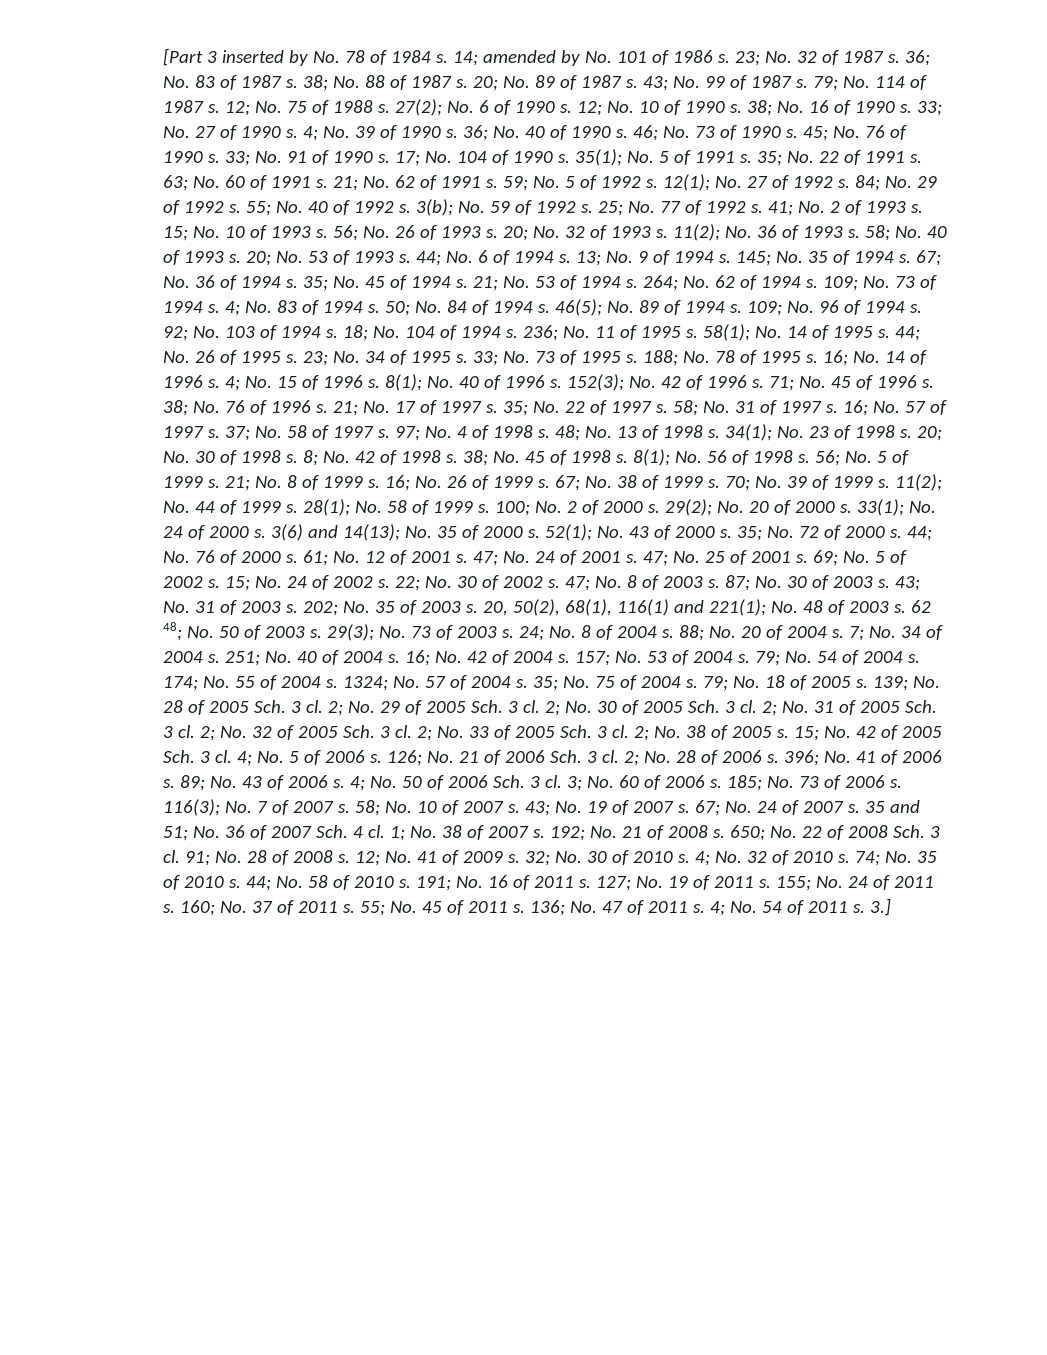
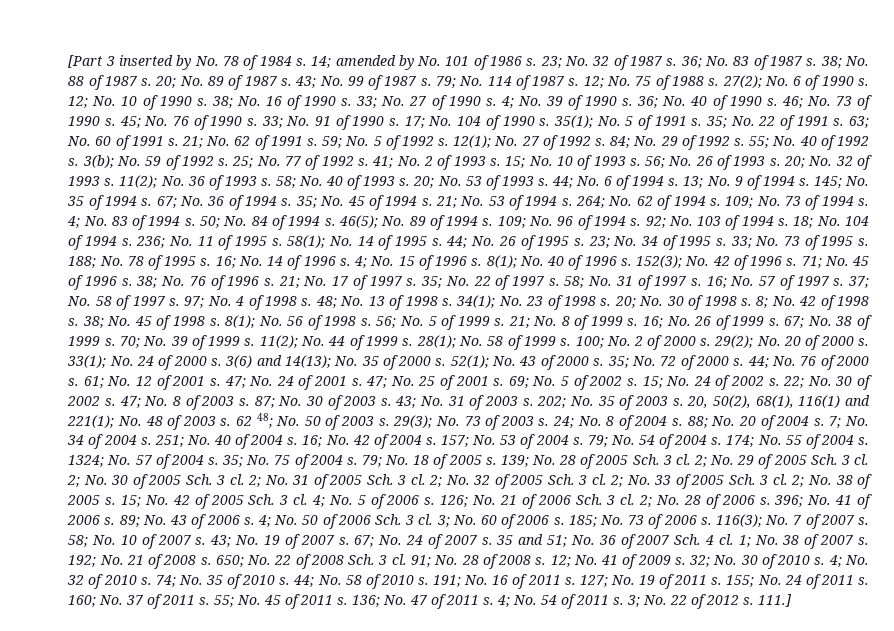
- 3.]
+ 3; No. 22 of 2012 s. 111.]

